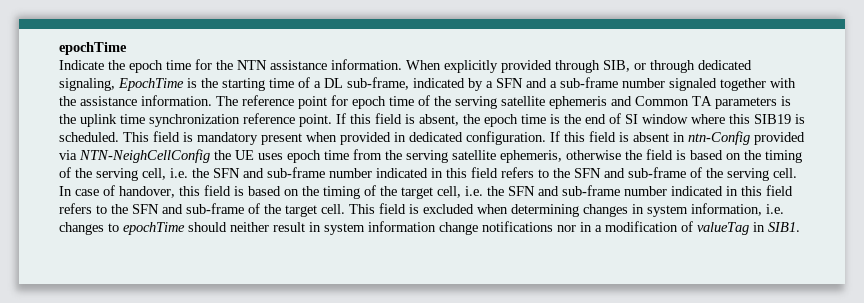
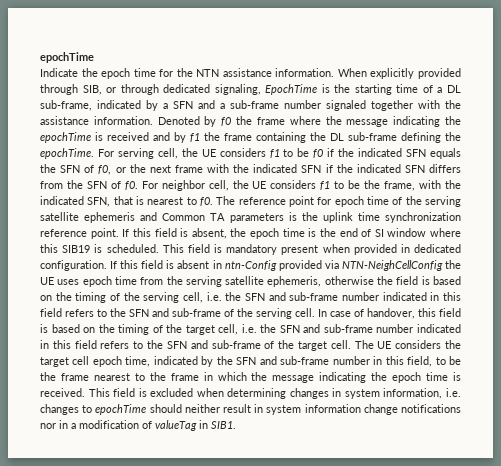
+ Denoted by f0 the frame where the message indicating the epochTime is received and by f1 the frame containing the DL sub-frame defining the epochTime. For serving cell, the UE considers f1 to be f0 if the indicated SFN equals the SFN of f0, or the next frame with the indicated SFN if the indicated SFN differs from the SFN of f0. For neighbor cell, the UE considers f1 to be the frame, with the indicated SFN, that is nearest to f0.
+ The UE considers the target cell epoch time, indicated by the SFN and sub-frame number in this field, to be the frame nearest to the frame in which the message indicating the epoch time is received.

